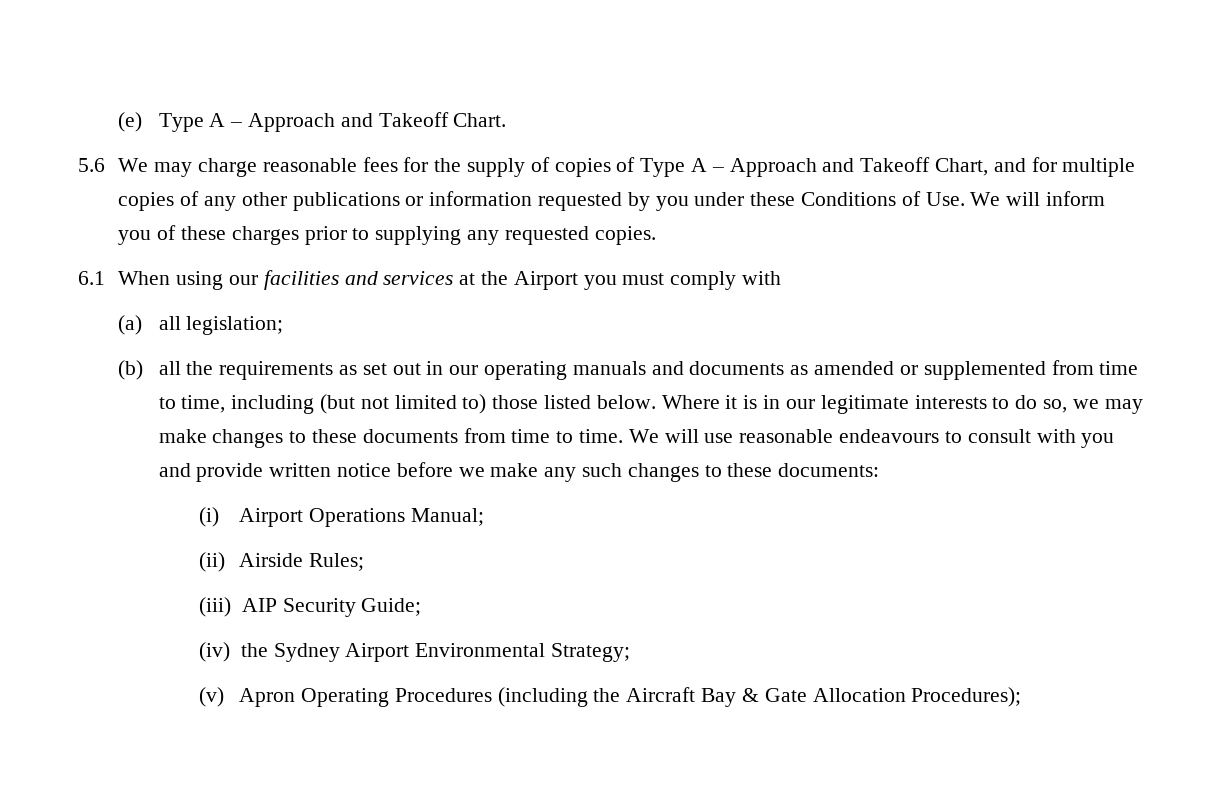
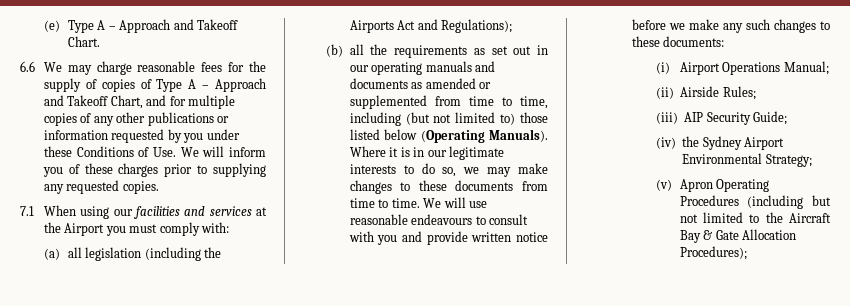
- 5.6 We may charge reasonable fees for the supply of copies of Type A – Approach and Takeoff Chart, and for multiple copies of any other publications or information requested by you under these Conditions of Use. We will inform you of these charges prior to supplying any requested copies.
+ 6.6 We may charge reasonable fees for the supply of copies of Type A – Approach and Takeoff Chart, and for multiple copies of any other publications or information requested by you under these Conditions of Use. We will inform you of these charges prior to supplying any requested copies.
- 6.1 When using our facilities and services at the Airport you must comply with
+ 7.1 When using our facilities and services at the Airport you must comply with:
- (a) all legislation;
+ (a) all legislation (including the Airports Act and Regulations);
- (b) all the requirements as set out in our operating manuals and documents as amended or supplemented from time to time, including (but not limited to) those listed below.
+ (b) all the requirements as set out in our operating manuals and documents as amended or supplemented from time to time, including (but not limited to) those listed below (Operating Manuals).
- (v) Apron Operating Procedures (including the Aircraft Bay & Gate Allocation Procedures);
+ (v) Apron Operating Procedures (including but not limited to the Aircraft Bay & Gate Allocation Procedures);

